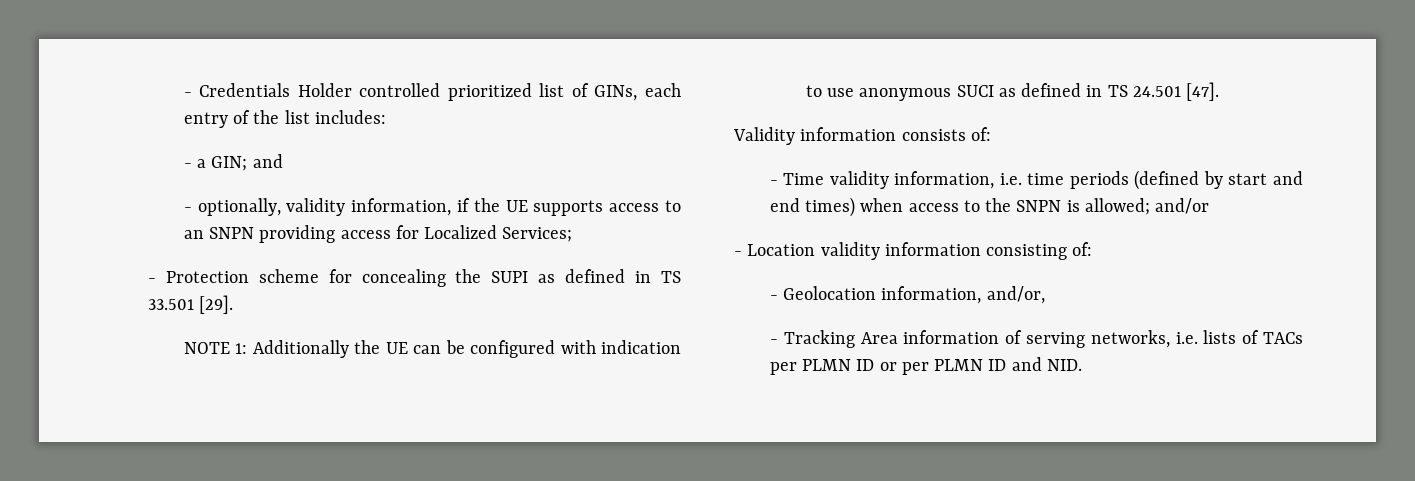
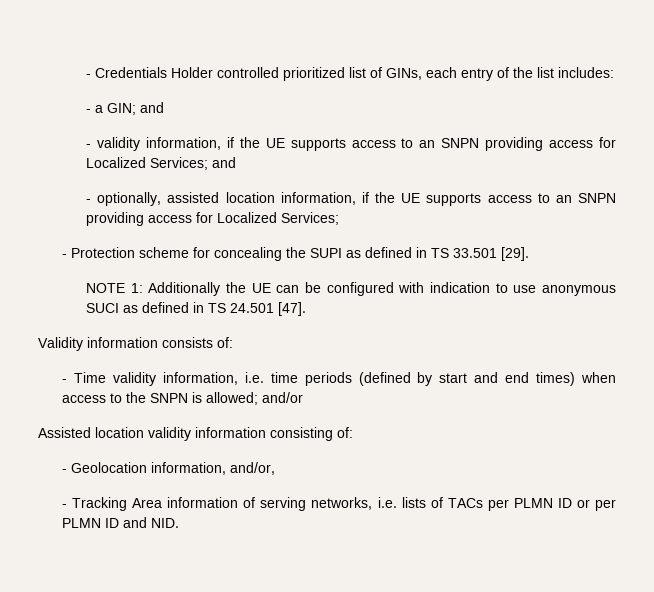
+ - validity information, if the UE supports access to an SNPN providing access for Localized Services; and
- - optionally, validity information, if the UE supports access to an SNPN providing access for Localized Services;
+ - optionally, assisted location information, if the UE supports access to an SNPN providing access for Localized Services;
- - Location validity information consisting of:
+ Assisted location validity information consisting of:

